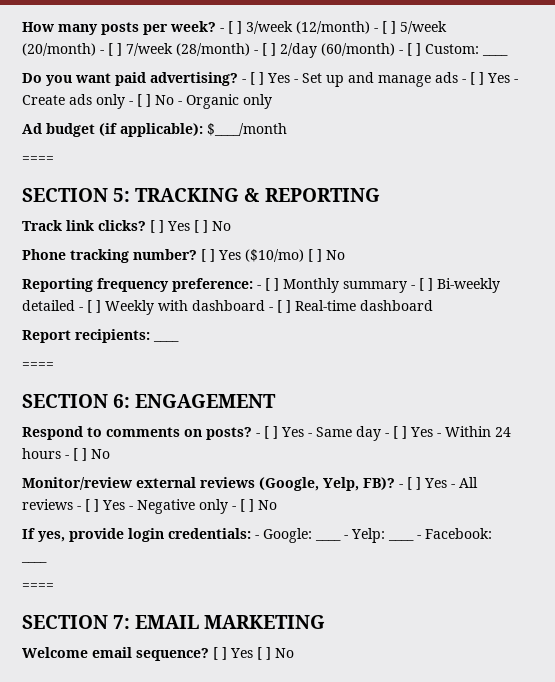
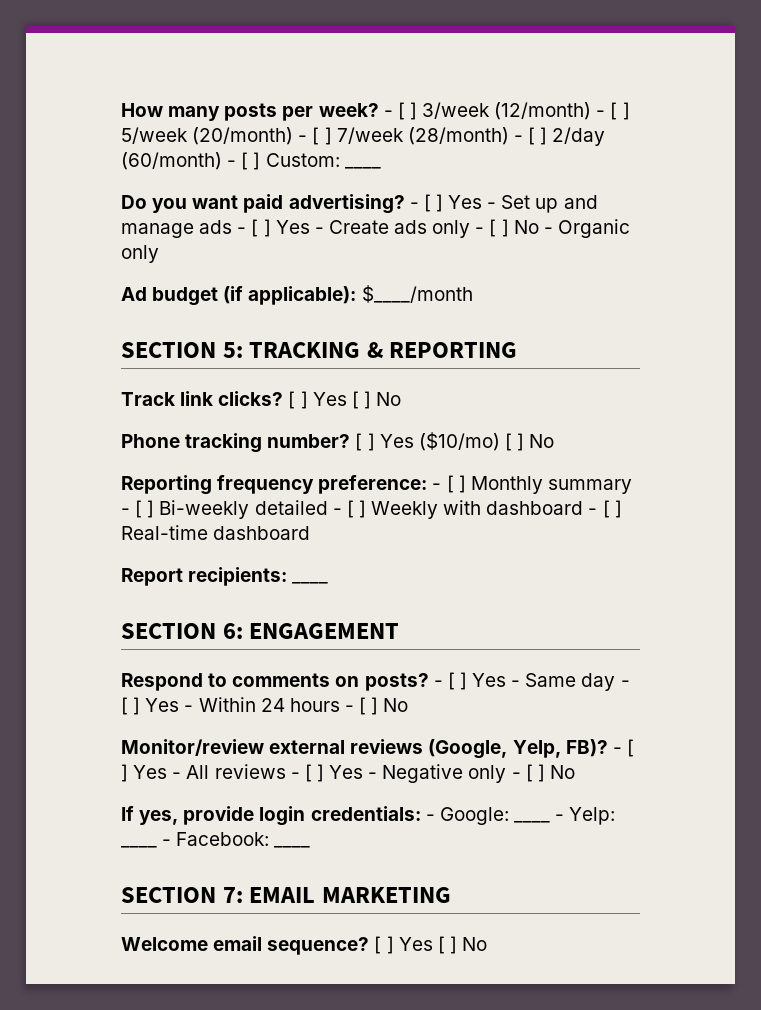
  Ad budget (if applicable): $____/month
- ====
  Report recipients: ____
- ====
  If yes, provide login credentials: - Google: ____ - Yelp: ____ - Facebook: ____
- ====

